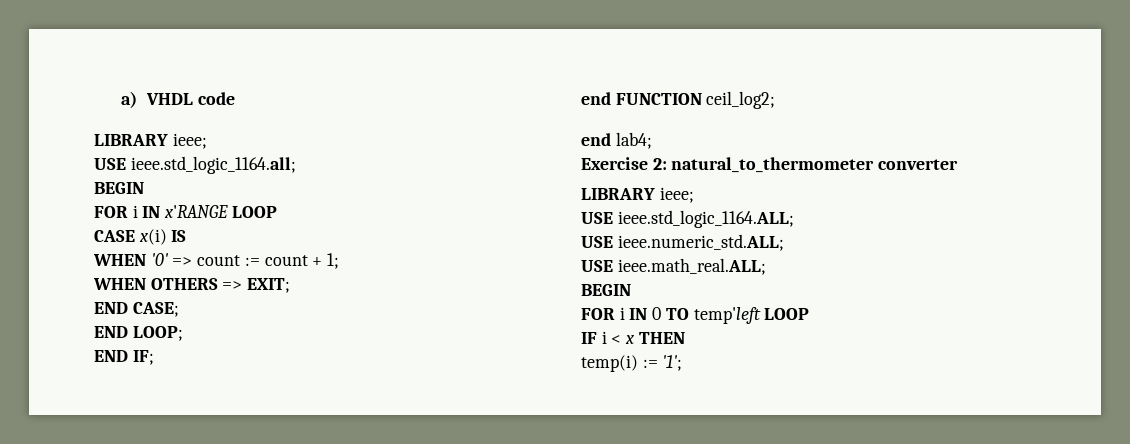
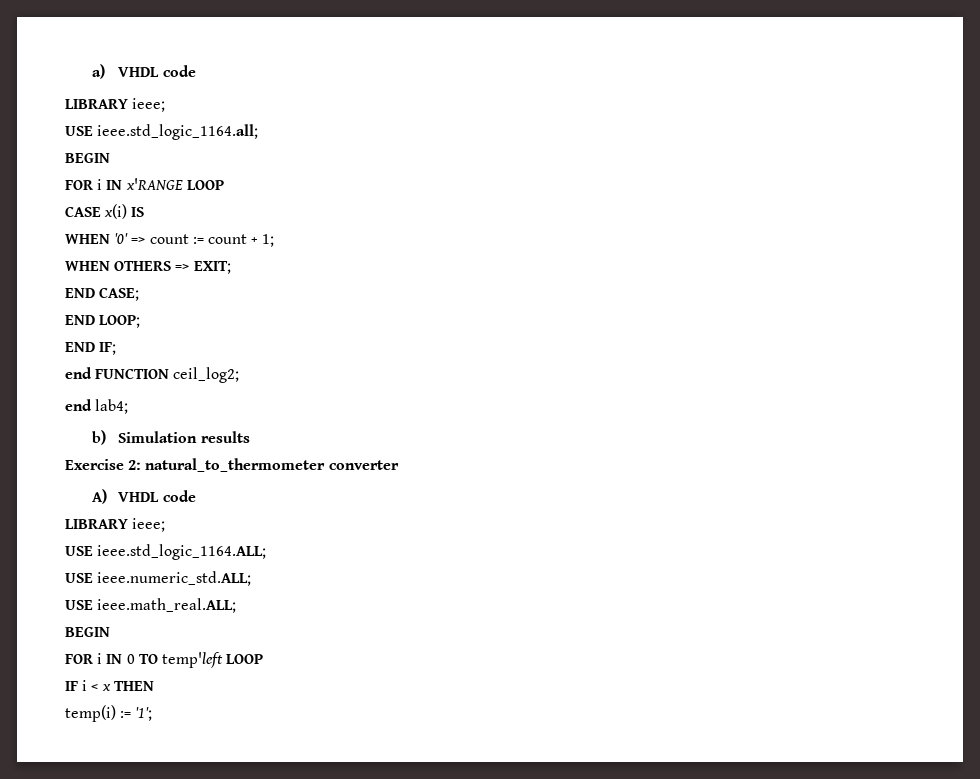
+ b) Simulation results
+ A) VHDL code

